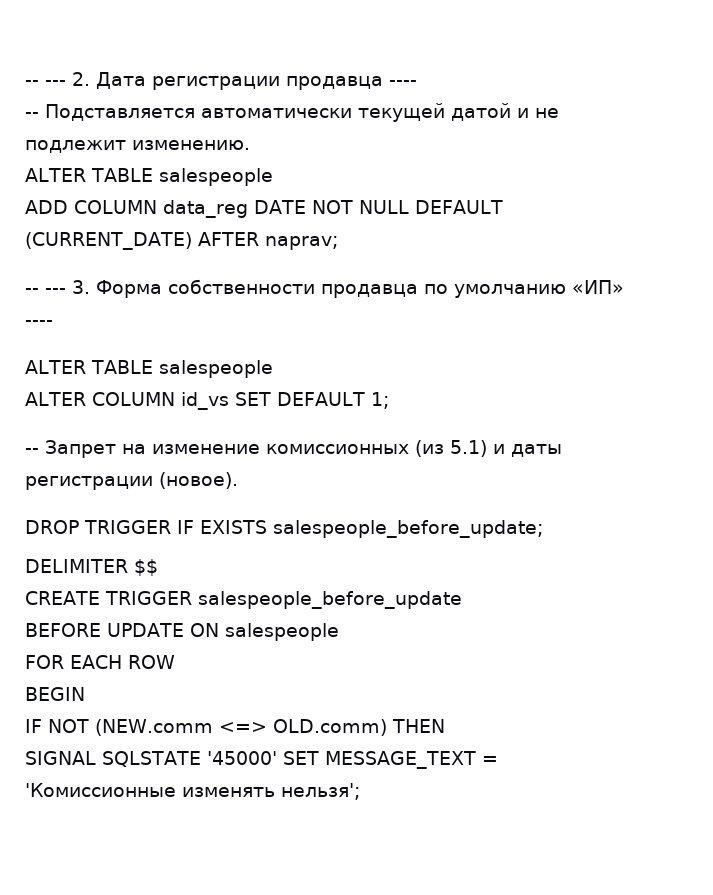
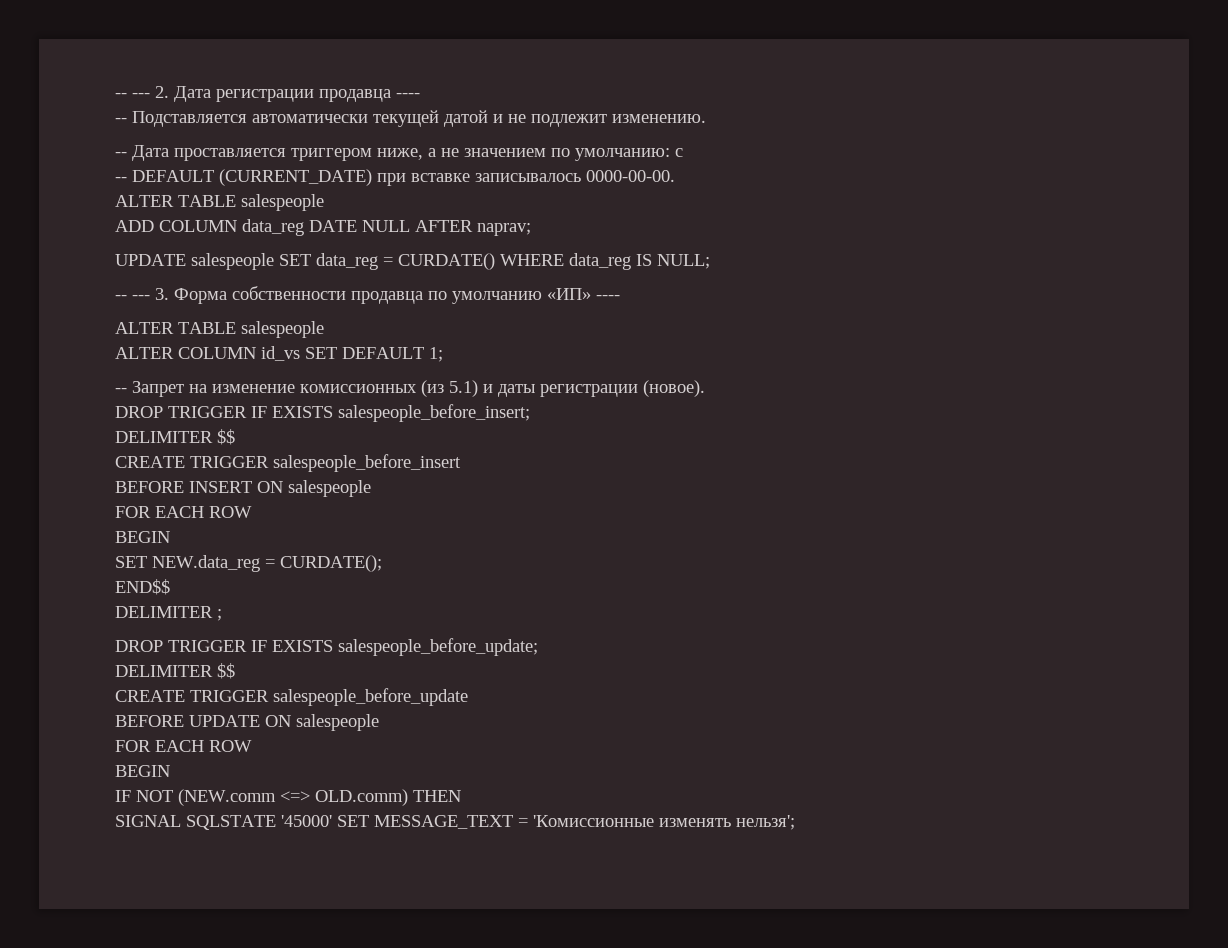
+ -- Дата проставляется триггером ниже, а не значением по умолчанию: с
+ -- DEFAULT (CURRENT_DATE) при вставке записывалось 0000-00-00.
- ADD COLUMN data_reg DATE NOT NULL DEFAULT (CURRENT_DATE) AFTER naprav;
+ ADD COLUMN data_reg DATE NULL AFTER naprav;
+ UPDATE salespeople SET data_reg = CURDATE() WHERE data_reg IS NULL;
+ DROP TRIGGER IF EXISTS salespeople_before_insert;
+ DELIMITER $$
+ CREATE TRIGGER salespeople_before_insert
+ BEFORE INSERT ON salespeople
+ FOR EACH ROW
+ BEGIN
+ SET NEW.data_reg = CURDATE();
+ END$$
+ DELIMITER ;

